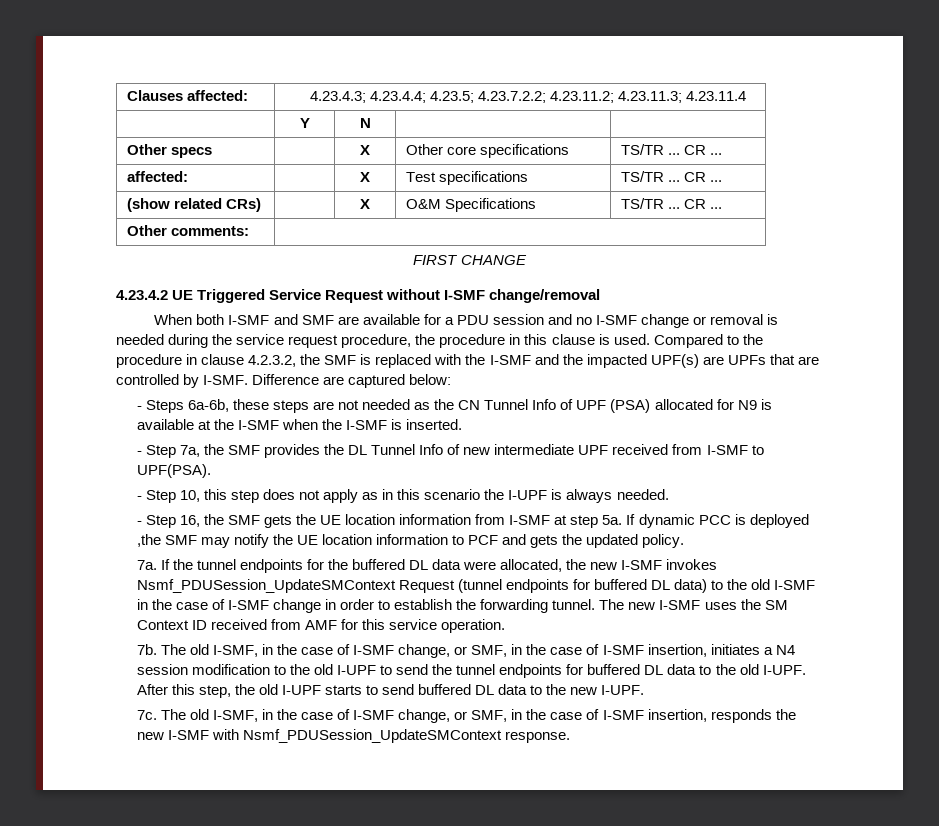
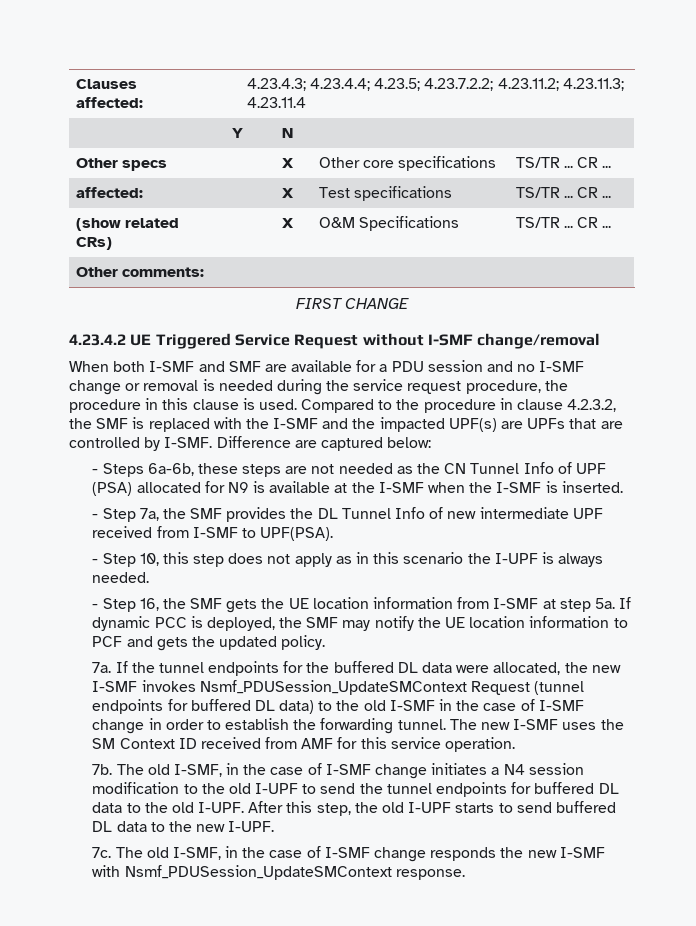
- If dynamic PCC is deployed ,the SMF may notify the UE location information to PCF and gets the updated policy.
+ If dynamic PCC is deployed, the SMF may notify the UE location information to PCF and gets the updated policy.
- The old I-SMF, in the case of I-SMF change, or SMF, in the case of I-SMF insertion, initiates a N4 session modification to the old I-UPF to send the tunnel endpoints for buffered DL data to the old I-UPF.
+ The old I-SMF, in the case of I-SMF change initiates a N4 session modification to the old I-UPF to send the tunnel endpoints for buffered DL data to the old I-UPF.
- The old I-SMF, in the case of I-SMF change, or SMF, in the case of I-SMF insertion, responds the new I-SMF with Nsmf_PDUSession_UpdateSMContext response.
+ The old I-SMF, in the case of I-SMF change responds the new I-SMF with Nsmf_PDUSession_UpdateSMContext response.

